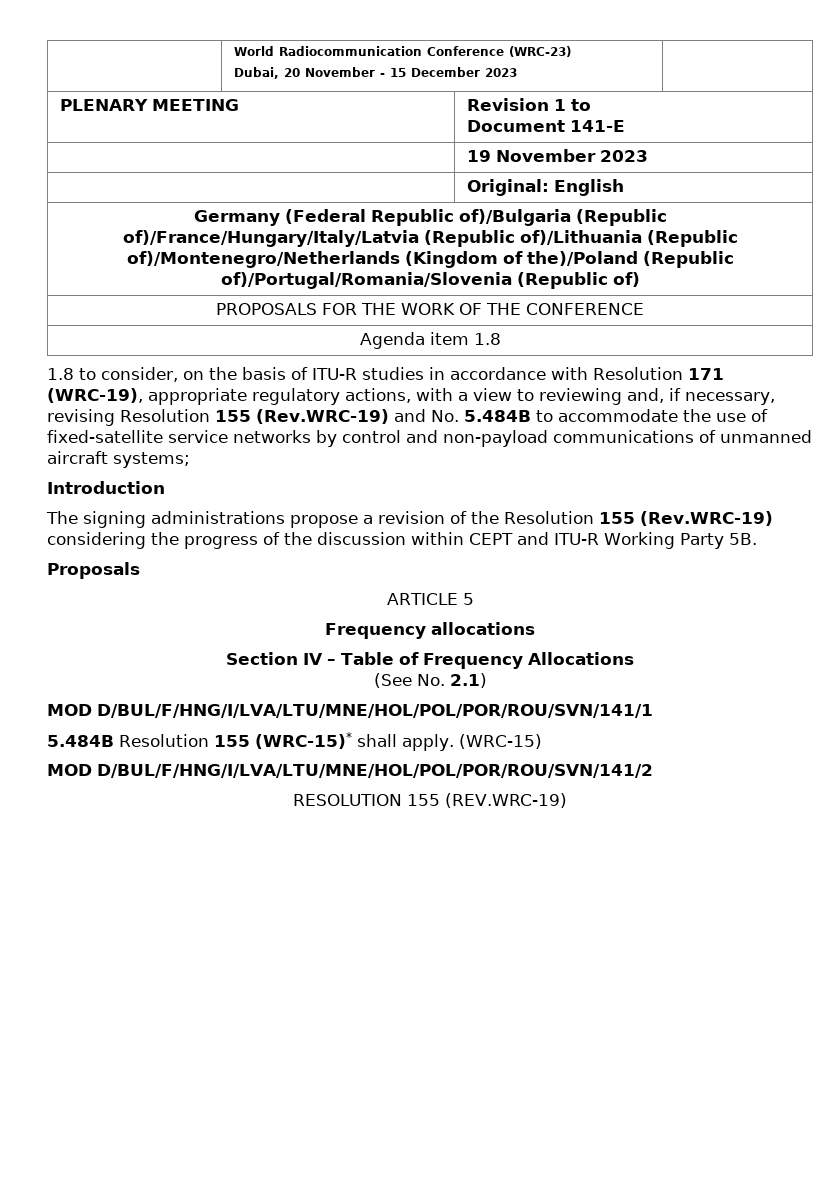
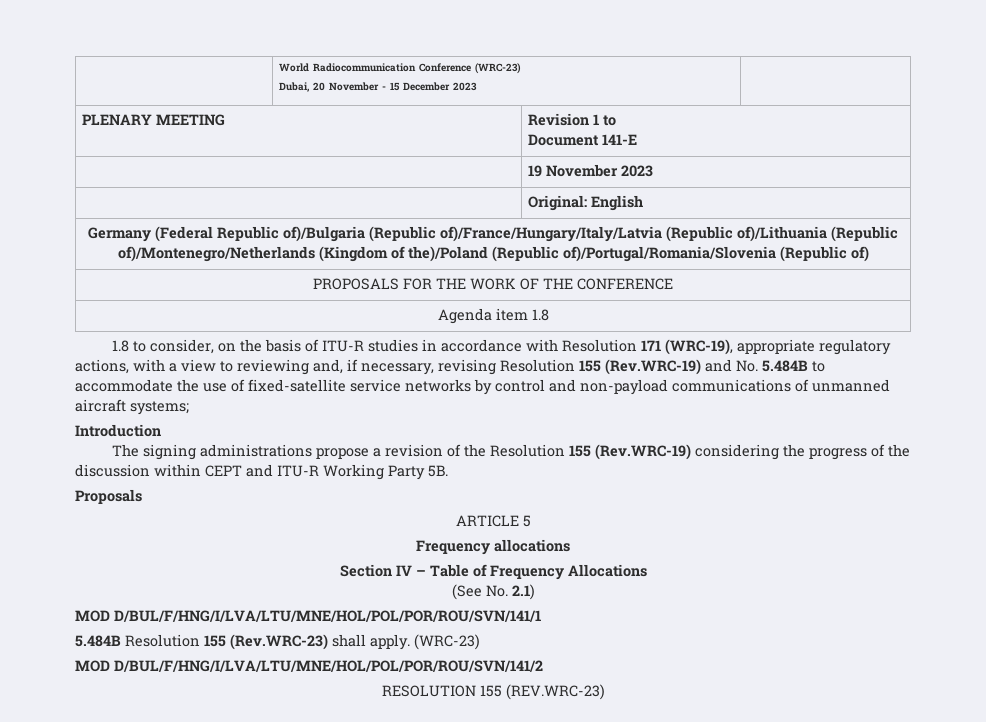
- 5.484B Resolution 155 (WRC-15)* shall apply. (WRC-15)
+ 5.484B Resolution 155 (Rev.WRC-23) shall apply. (WRC-23)
- RESOLUTION 155 (REV.WRC-19)
+ RESOLUTION 155 (REV.WRC-23)

